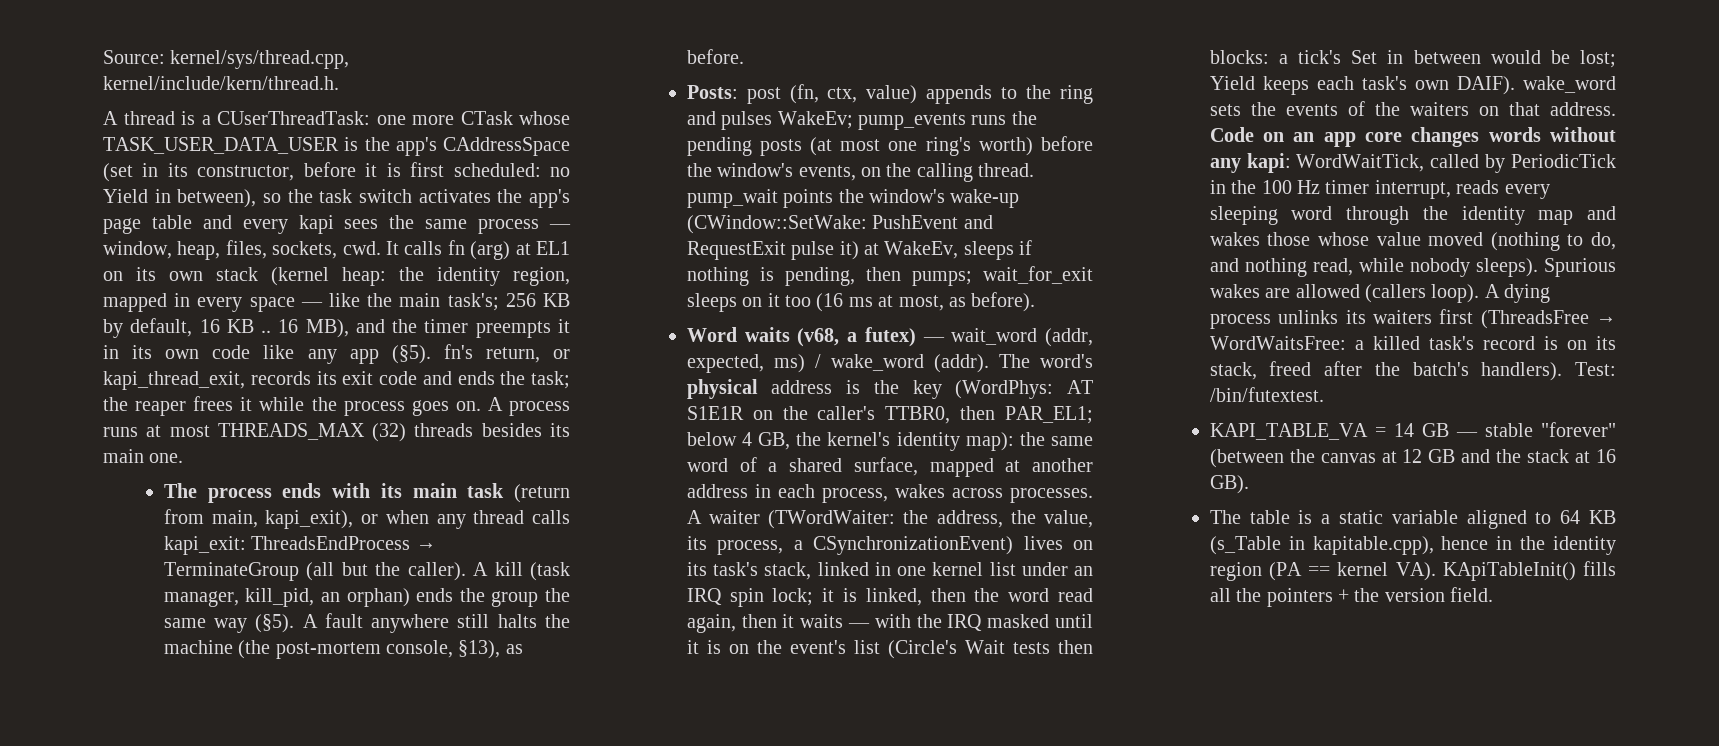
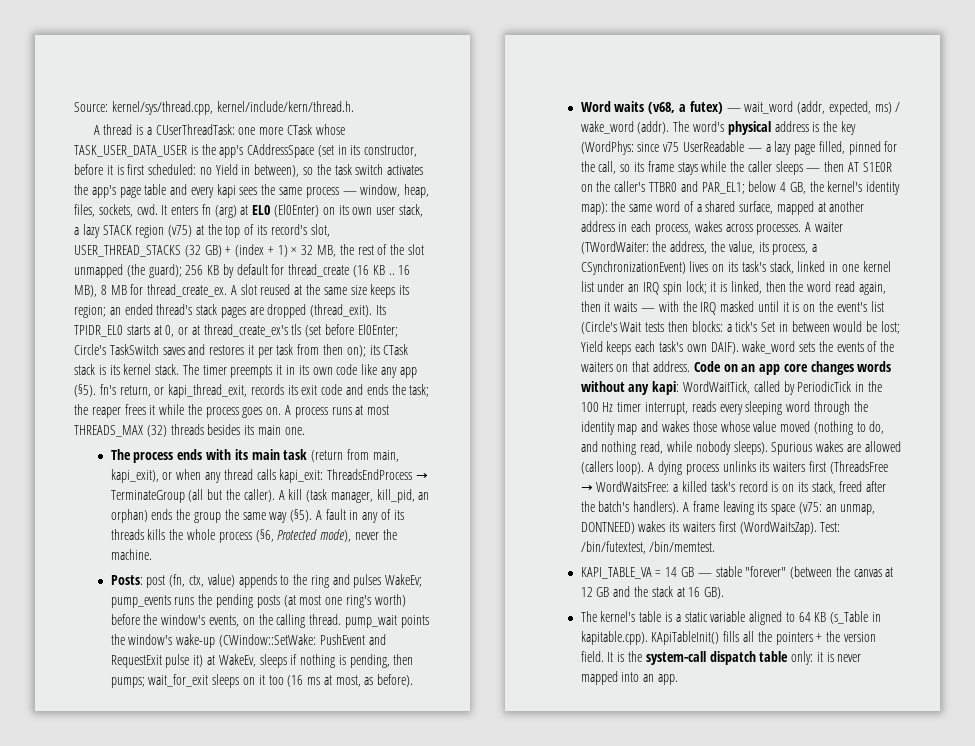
- It calls fn (arg) at EL1 on its own stack (kernel heap: the identity region, mapped in every space — like the main task's; 256 KB by default, 16 KB .. 16 MB), and the timer preempts it in its own code like any app (§5). fn's return, or kapi_thread_exit, records its exit code and ends the task; the reaper frees it while the process goes on.
+ It enters fn (arg) at EL0 (El0Enter) on its own user stack, a lazy STACK region (v75) at the top of its record's slot, USER_THREAD_STACKS (32 GB) + (index + 1) × 32 MB, the rest of the slot unmapped (the guard); 256 KB by default for thread_create (16 KB .. 16 MB), 8 MB for thread_create_ex. A slot reused at the same size keeps its region; an ended thread's stack pages are dropped (thread_exit). Its TPIDR_EL0 starts at 0, or at thread_create_ex's tls (set before El0Enter; Circle's TaskSwitch saves and restores it per task from then on); its CTask stack is its kernel stack. The timer preempts it in its own code like any app (§5). fn's return, or kapi_thread_exit, records its exit code and ends the task; the reaper frees it while the process goes on.
- A fault anywhere still halts the machine (the post-mortem console, §13), as before.
+ A fault in any of its threads kills the whole process (§6, Protected mode), never the machine.
- The word's physical address is the key (WordPhys: AT S1E1R on the caller's TTBR0, then PAR_EL1; below 4 GB, the kernel's identity map): the same word of a shared surface, mapped at another address in each process, wakes across processes.
+ The word's physical address is the key (WordPhys: since v75 UserReadable — a lazy page filled, pinned for the call, so its frame stays while the caller sleeps — then AT S1E0R on the caller's TTBR0 and PAR_EL1; below 4 GB, the kernel's identity map): the same word of a shared surface, mapped at another address in each process, wakes across processes.
- Test: /bin/futextest.
+ A frame leaving its space (v75: an unmap, DONTNEED) wakes its waiters first (WordWaitsZap). Test: /bin/futextest, /bin/memtest.
- The table is a static variable aligned to 64 KB (s_Table in kapitable.cpp), hence in the identity region (PA == kernel VA). KApiTableInit() fills all the pointers + the version field.
+ The kernel's table is a static variable aligned to 64 KB (s_Table in kapitable.cpp). KApiTableInit() fills all the pointers + the version field.
+ It is the system-call dispatch table only: it is never mapped into an app.

